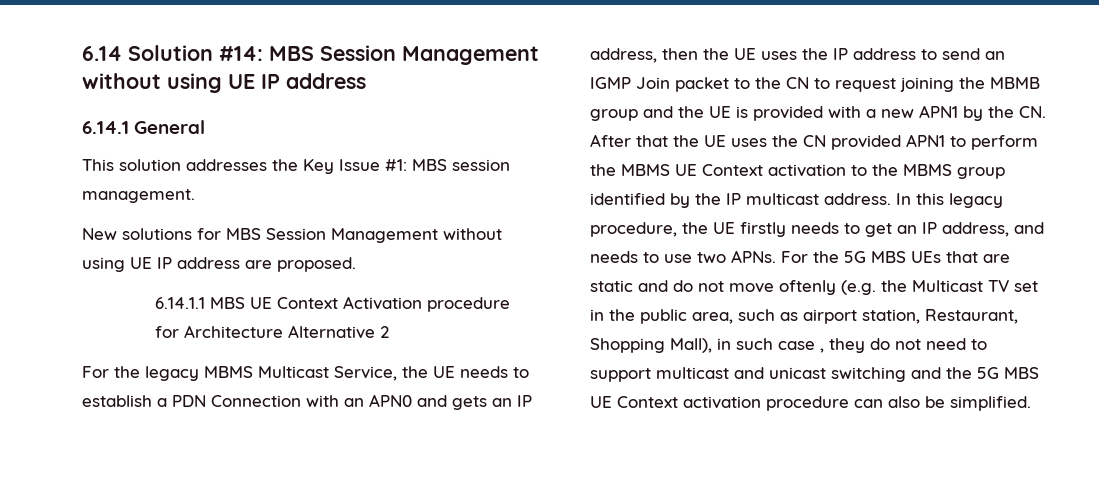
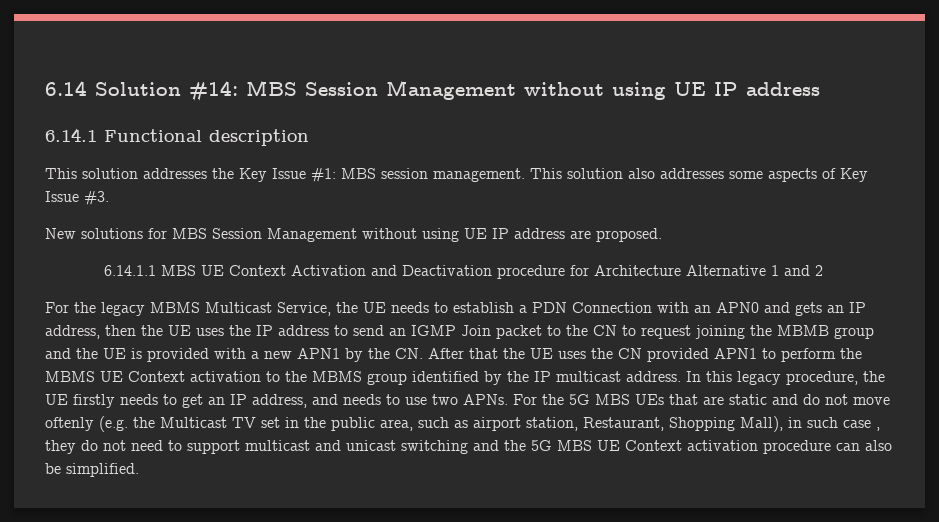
- 6.14.1 General
+ 6.14.1 Functional description
+ This solution also addresses some aspects of Key Issue #3.
- 6.14.1.1 MBS UE Context Activation procedure for Architecture Alternative 2
+ 6.14.1.1 MBS UE Context Activation and Deactivation procedure for Architecture Alternative 1 and 2

